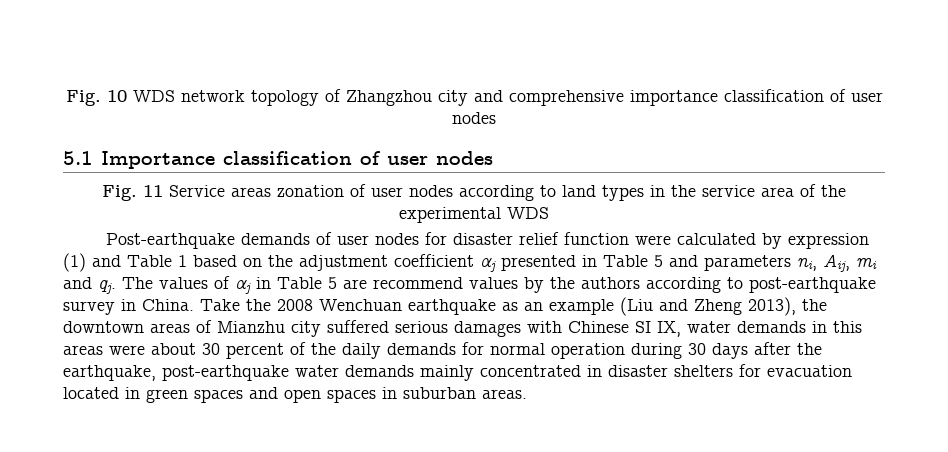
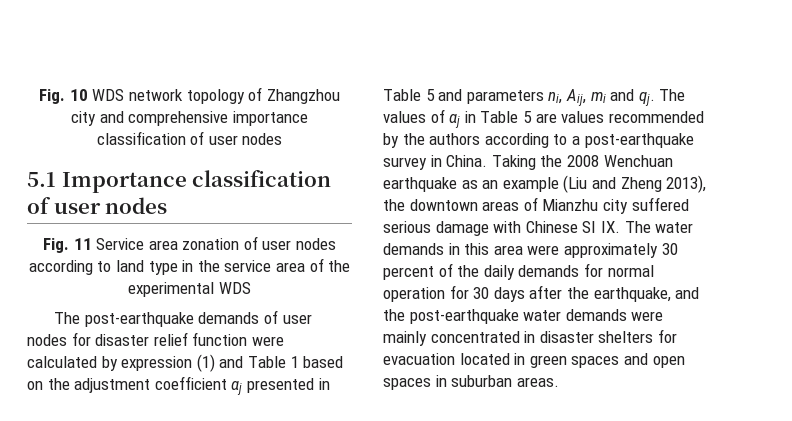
- Fig. 11 Service areas zonation of user nodes according to land types in the service area of the experimental WDS
+ Fig. 11 Service area zonation of user nodes according to land type in the service area of the experimental WDS
- Post-earthquake demands of user nodes for disaster relief function were calculated by expression (1) and Table 1 based on the adjustment coefficient αj presented in Table 5 and parameters ni, Aij, mi and qj.
+ The post-earthquake demands of user nodes for disaster relief function were calculated by expression (1) and Table 1 based on the adjustment coefficient αj presented in Table 5 and parameters ni, Aij, mi and qj.
- The values of αj in Table 5 are recommend values by the authors according to post-earthquake survey in China.
+ The values of αj in Table 5 are values recommended by the authors according to a post-earthquake survey in China.
- Take the 2008 Wenchuan earthquake as an example (Liu and Zheng 2013), the downtown areas of Mianzhu city suffered serious damages with Chinese SI IX, water demands in this areas were about 30 percent of the daily demands for normal operation during 30 days after the earthquake, post-earthquake water demands mainly concentrated in disaster shelters for evacuation located in green spaces and open spaces in suburban areas.
+ Taking the 2008 Wenchuan earthquake as an example (Liu and Zheng 2013), the downtown areas of Mianzhu city suffered serious damage with Chinese SI IX. The water demands in this area were approximately 30 percent of the daily demands for normal operation for 30 days after the earthquake, and the post-earthquake water demands were mainly concentrated in disaster shelters for evacuation located in green spaces and open spaces in suburban areas.

